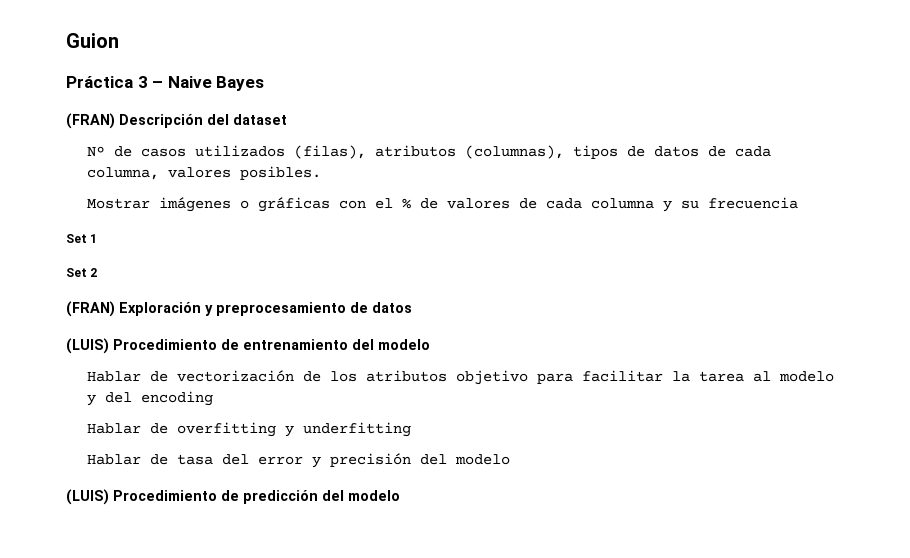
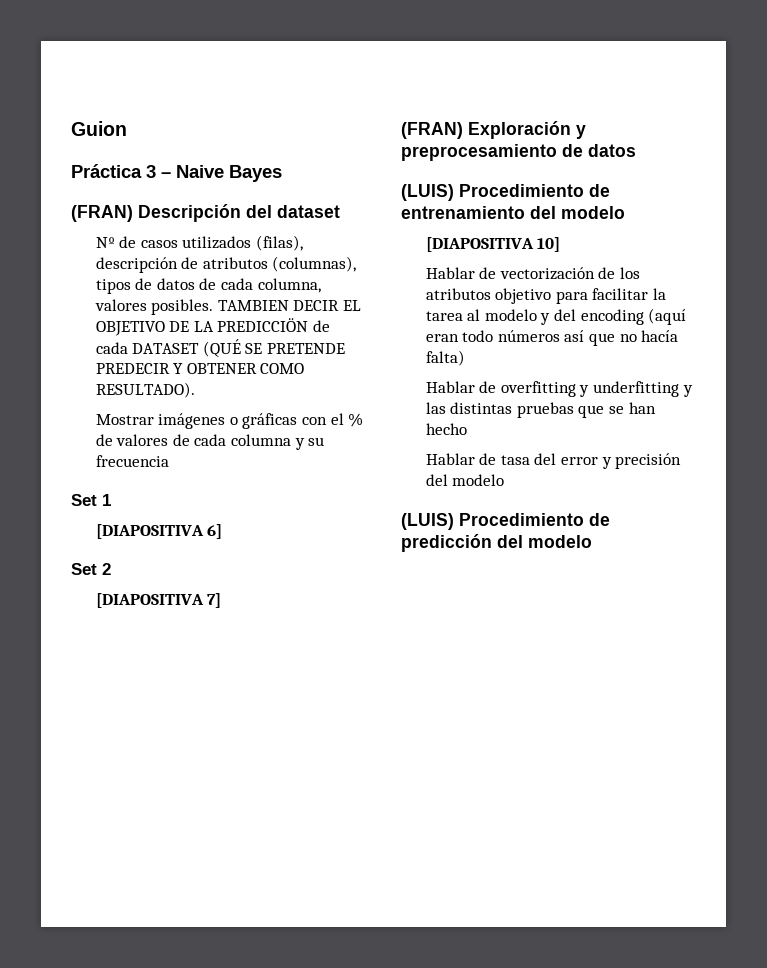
- Nº de casos utilizados (filas), atributos (columnas), tipos de datos de cada columna, valores posibles.
+ Nº de casos utilizados (filas), descripción de atributos (columnas), tipos de datos de cada columna, valores posibles. TAMBIEN DECIR EL OBJETIVO DE LA PREDICCIÖN de cada DATASET (QUÉ SE PRETENDE PREDECIR Y OBTENER COMO RESULTADO).
+ [DIAPOSITIVA 6]
+ [DIAPOSITIVA 7]
+ [DIAPOSITIVA 10]
- Hablar de vectorización de los atributos objetivo para facilitar la tarea al modelo y del encoding
+ Hablar de vectorización de los atributos objetivo para facilitar la tarea al modelo y del encoding (aquí eran todo números así que no hacía falta)
- Hablar de overfitting y underfitting
+ Hablar de overfitting y underfitting y las distintas pruebas que se han hecho

